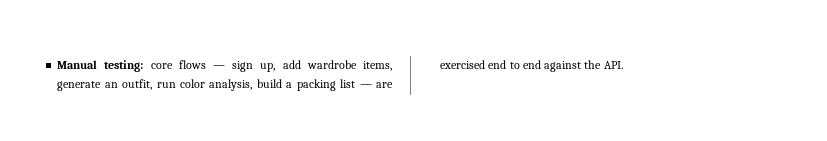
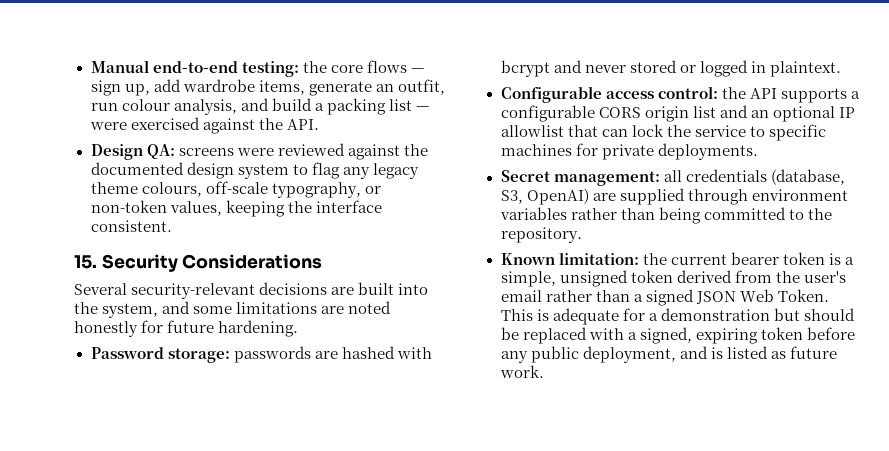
- Manual testing: core flows — sign up, add wardrobe items, generate an outfit, run color analysis, build a packing list — are exercised end to end against the API.
+ Manual end-to-end testing: the core flows — sign up, add wardrobe items, generate an outfit, run colour analysis, and build a packing list — were exercised against the API.
+ Design QA: screens were reviewed against the documented design system to flag any legacy theme colours, off-scale typography, or non-token values, keeping the interface consistent.
+ 15. Security Considerations
+ Several security-relevant decisions are built into the system, and some limitations are noted honestly for future hardening.
+ Password storage: passwords are hashed with bcrypt and never stored or logged in plaintext.
+ Configurable access control: the API supports a configurable CORS origin list and an optional IP allowlist that can lock the service to specific machines for private deployments.
+ Secret management: all credentials (database, S3, OpenAI) are supplied through environment variables rather than being committed to the repository.
+ Known limitation: the current bearer token is a simple, unsigned token derived from the user's email rather than a signed JSON Web Token. This is adequate for a demonstration but should be replaced with a signed, expiring token before any public deployment, and is listed as future work.

